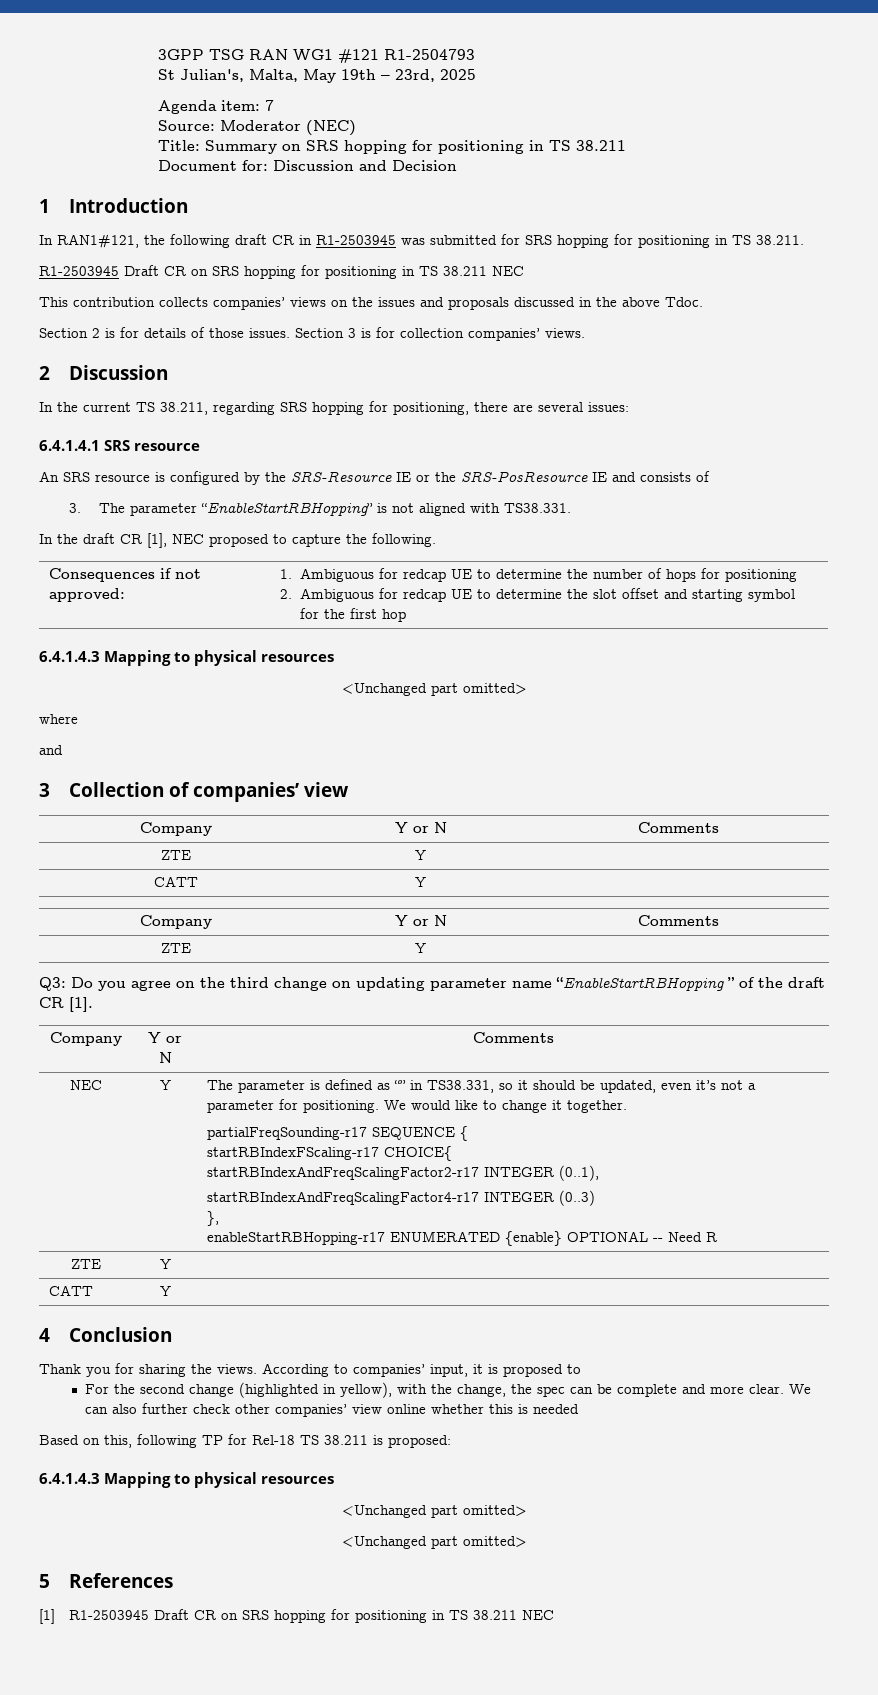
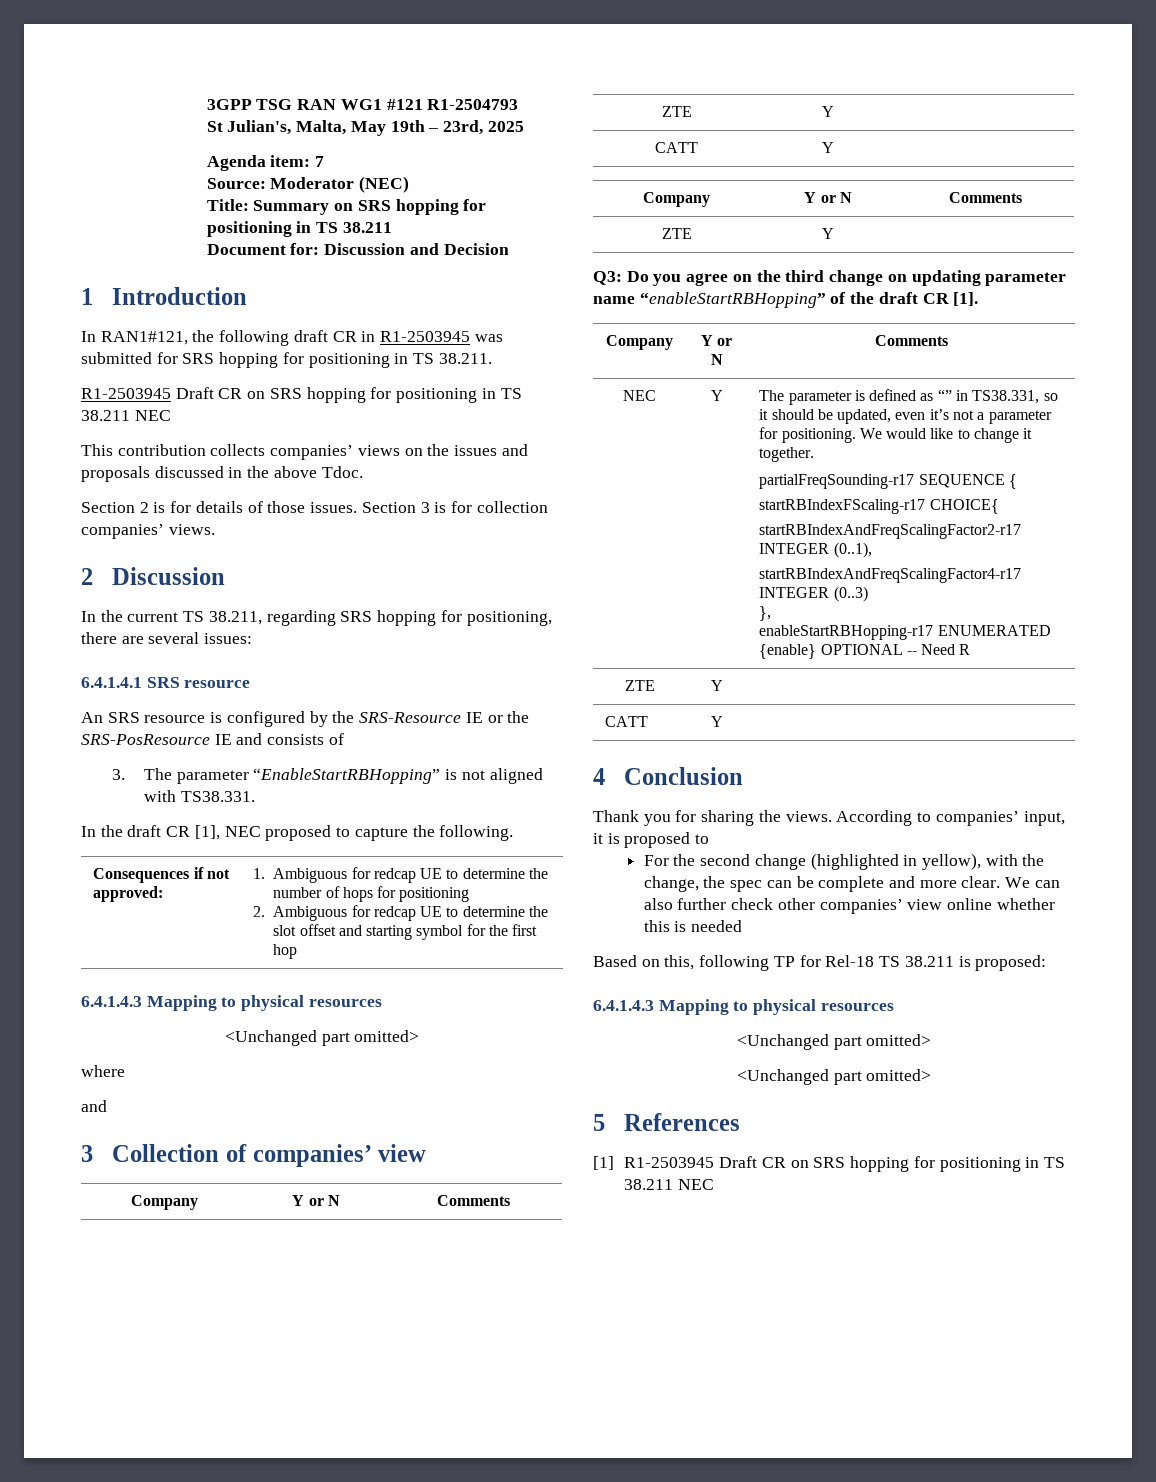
- Q3: Do you agree on the third change on updating parameter name “EnableStartRBHopping ” of the draft CR [1].
+ Q3: Do you agree on the third change on updating parameter name “enableStartRBHopping” of the draft CR [1].

